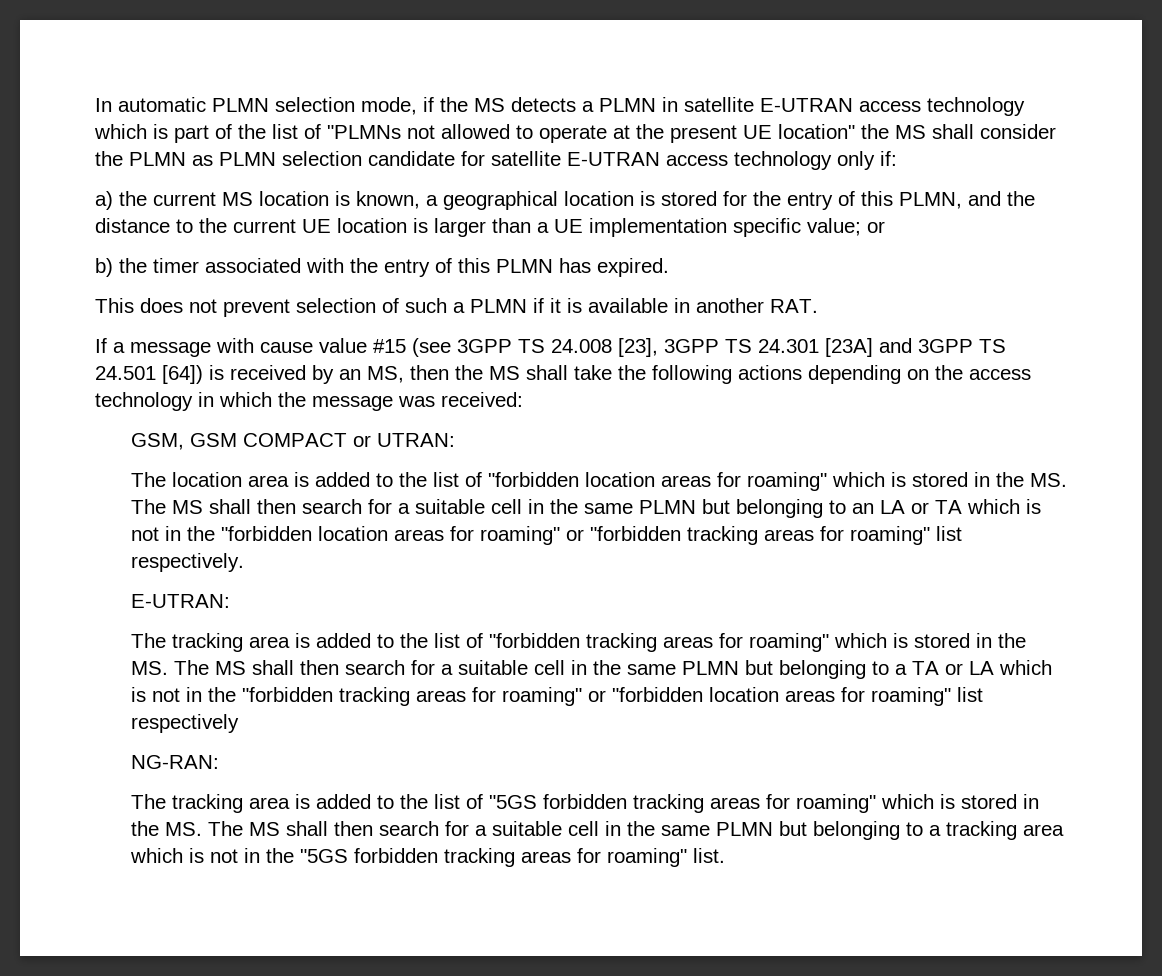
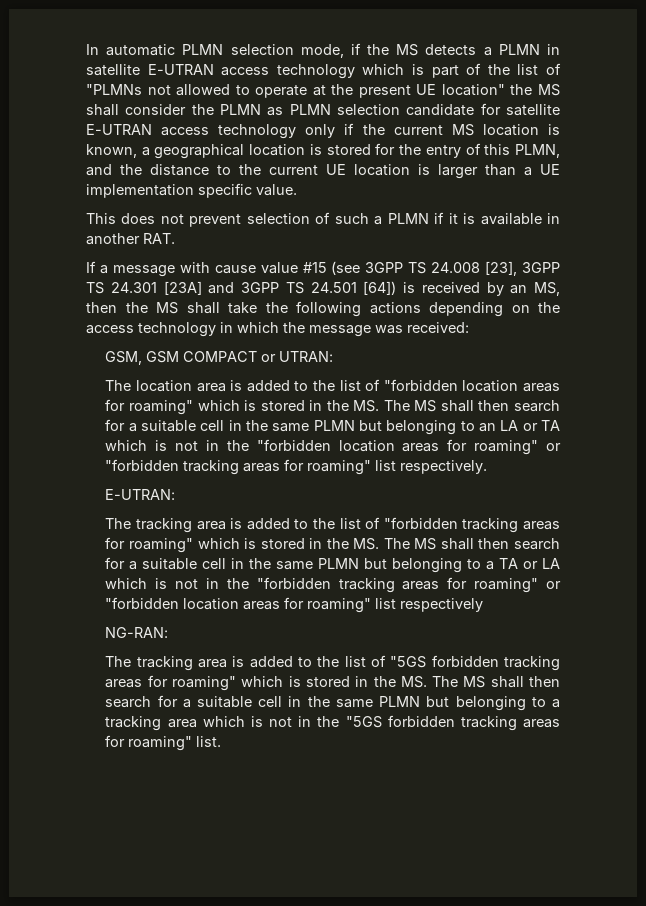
- In automatic PLMN selection mode, if the MS detects a PLMN in satellite E-UTRAN access technology which is part of the list of "PLMNs not allowed to operate at the present UE location" the MS shall consider the PLMN as PLMN selection candidate for satellite E-UTRAN access technology only if:
- a) the current MS location is known, a geographical location is stored for the entry of this PLMN, and the distance to the current UE location is larger than a UE implementation specific value; or
- b) the timer associated with the entry of this PLMN has expired.
+ In automatic PLMN selection mode, if the MS detects a PLMN in satellite E-UTRAN access technology which is part of the list of "PLMNs not allowed to operate at the present UE location" the MS shall consider the PLMN as PLMN selection candidate for satellite E-UTRAN access technology only if the current MS location is known, a geographical location is stored for the entry of this PLMN, and the distance to the current UE location is larger than a UE implementation specific value.

